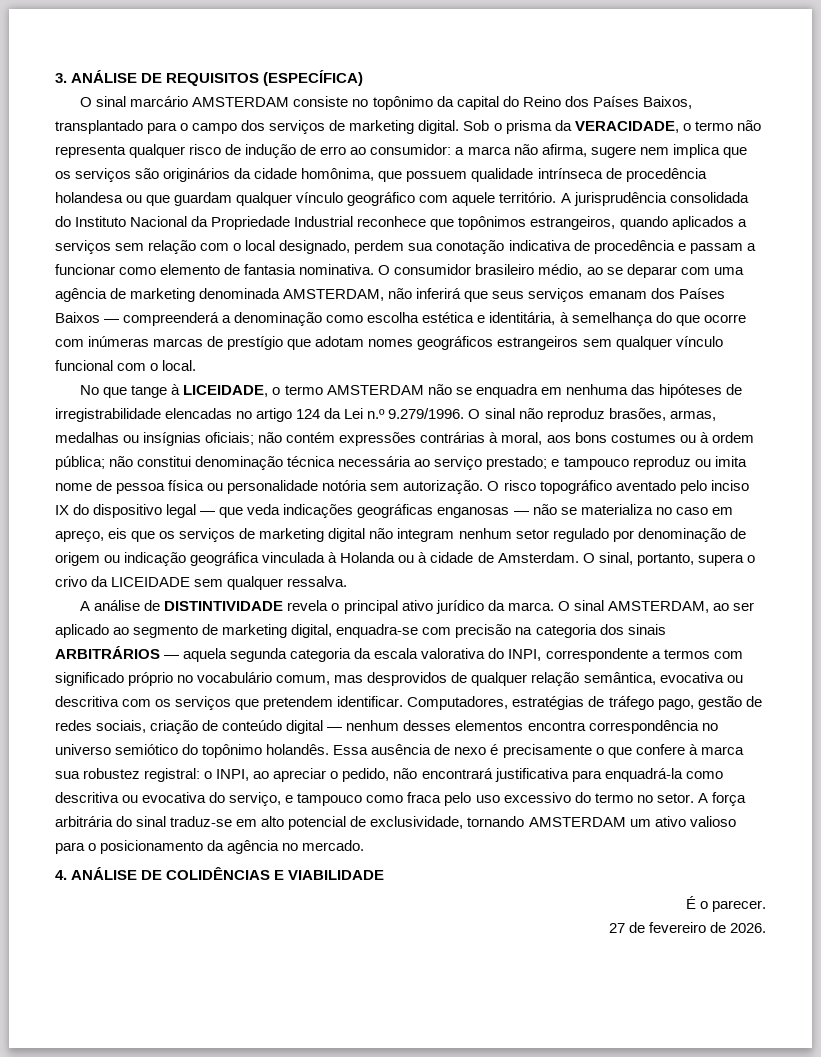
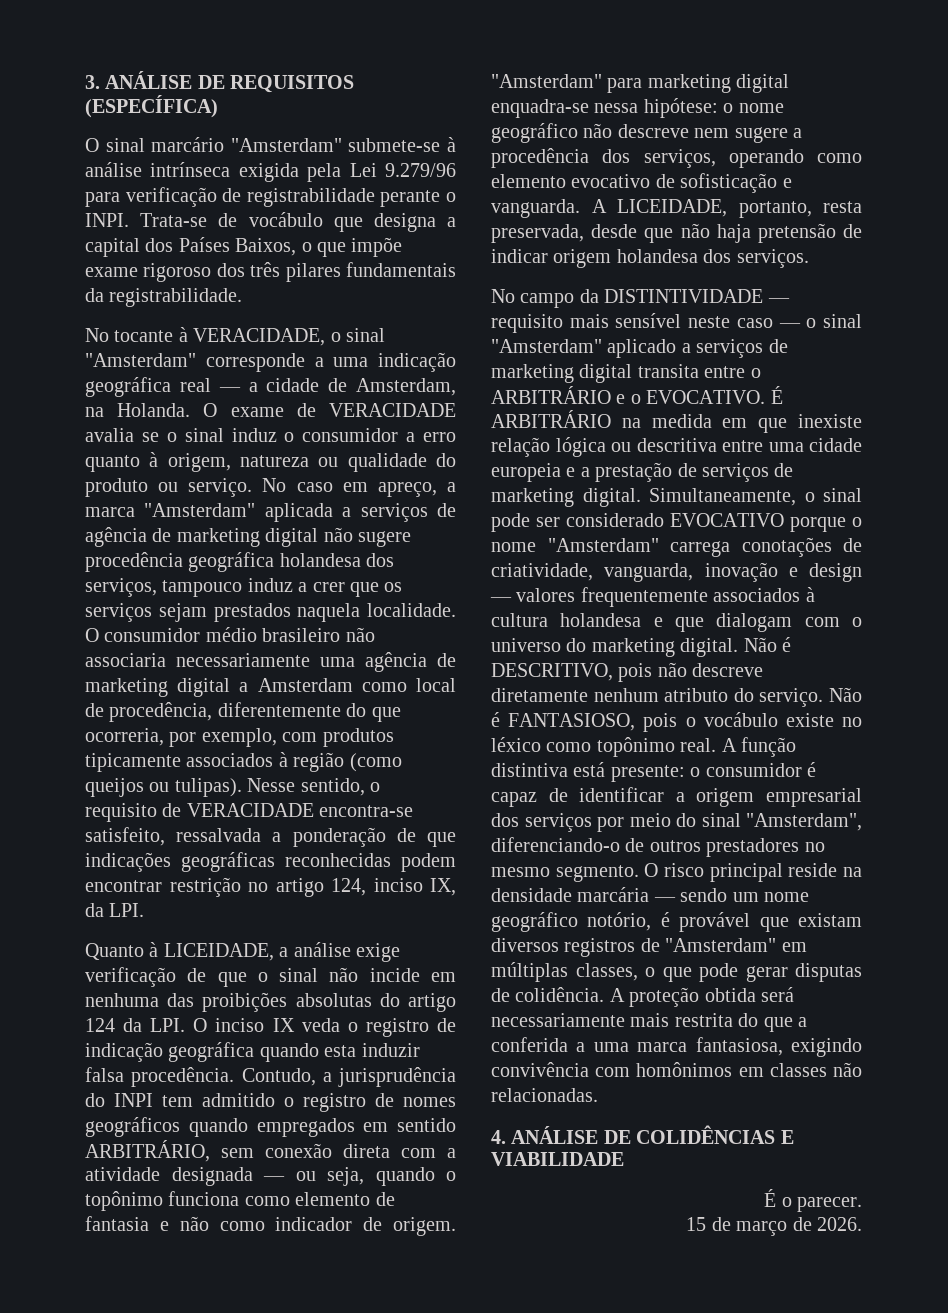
- O sinal marcário AMSTERDAM consiste no topônimo da capital do Reino dos Países Baixos, transplantado para o campo dos serviços de marketing digital. Sob o prisma da VERACIDADE, o termo não representa qualquer risco de indução de erro ao consumidor: a marca não afirma, sugere nem implica que os serviços são originários da cidade homônima, que possuem qualidade intrínseca de procedência holandesa ou que guardam qualquer vínculo geográfico com aquele território. A jurisprudência consolidada do Instituto Nacional da Propriedade Industrial reconhece que topônimos estrangeiros, quando aplicados a serviços sem relação com o local designado, perdem sua conotação indicativa de procedência e passam a funcionar como elemento de fantasia nominativa. O consumidor brasileiro médio, ao se deparar com uma agência de marketing denominada AMSTERDAM, não inferirá que seus serviços emanam dos Países Baixos — compreenderá a denominação como escolha estética e identitária, à semelhança do que ocorre com inúmeras marcas de prestígio que adotam nomes geográficos estrangeiros sem qualquer vínculo funcional com o local.
- No que tange à LICEIDADE, o termo AMSTERDAM não se enquadra em nenhuma das hipóteses de irregistrabilidade elencadas no artigo 124 da Lei n.º 9.279/1996. O sinal não reproduz brasões, armas, medalhas ou insígnias oficiais; não contém expressões contrárias à moral, aos bons costumes ou à ordem pública; não constitui denominação técnica necessária ao serviço prestado; e tampouco reproduz ou imita nome de pessoa física ou personalidade notória sem autorização. O risco topográfico aventado pelo inciso IX do dispositivo legal — que veda indicações geográficas enganosas — não se materializa no caso em apreço, eis que os serviços de marketing digital não integram nenhum setor regulado por denominação de origem ou indicação geográfica vinculada à Holanda ou à cidade de Amsterdam. O sinal, portanto, supera o crivo da LICEIDADE sem qualquer ressalva.
- A análise de DISTINTIVIDADE revela o principal ativo jurídico da marca. O sinal AMSTERDAM, ao ser aplicado ao segmento de marketing digital, enquadra-se com precisão na categoria dos sinais ARBITRÁRIOS — aquela segunda categoria da escala valorativa do INPI, correspondente a termos com significado próprio no vocabulário comum, mas desprovidos de qualquer relação semântica, evocativa ou descritiva com os serviços que pretendem identificar. Computadores, estratégias de tráfego pago, gestão de redes sociais, criação de conteúdo digital — nenhum desses elementos encontra correspondência no universo semiótico do topônimo holandês. Essa ausência de nexo é precisamente o que confere à marca sua robustez registral: o INPI, ao apreciar o pedido, não encontrará justificativa para enquadrá-la como descritiva ou evocativa do serviço, e tampouco como fraca pelo uso excessivo do termo no setor. A força arbitrária do sinal traduz-se em alto potencial de exclusividade, tornando AMSTERDAM um ativo valioso para o posicionamento da agência no mercado.
+ O sinal marcário "Amsterdam" submete-se à análise intrínseca exigida pela Lei 9.279/96 para verificação de registrabilidade perante o INPI. Trata-se de vocábulo que designa a capital dos Países Baixos, o que impõe exame rigoroso dos três pilares fundamentais da registrabilidade.
+ No tocante à VERACIDADE, o sinal "Amsterdam" corresponde a uma indicação geográfica real — a cidade de Amsterdam, na Holanda. O exame de VERACIDADE avalia se o sinal induz o consumidor a erro quanto à origem, natureza ou qualidade do produto ou serviço. No caso em apreço, a marca "Amsterdam" aplicada a serviços de agência de marketing digital não sugere procedência geográfica holandesa dos serviços, tampouco induz a crer que os serviços sejam prestados naquela localidade. O consumidor médio brasileiro não associaria necessariamente uma agência de marketing digital a Amsterdam como local de procedência, diferentemente do que ocorreria, por exemplo, com produtos tipicamente associados à região (como queijos ou tulipas). Nesse sentido, o requisito de VERACIDADE encontra-se satisfeito, ressalvada a ponderação de que indicações geográficas reconhecidas podem encontrar restrição no artigo 124, inciso IX, da LPI.
+ Quanto à LICEIDADE, a análise exige verificação de que o sinal não incide em nenhuma das proibições absolutas do artigo 124 da LPI. O inciso IX veda o registro de indicação geográfica quando esta induzir falsa procedência. Contudo, a jurisprudência do INPI tem admitido o registro de nomes geográficos quando empregados em sentido ARBITRÁRIO, sem conexão direta com a atividade designada — ou seja, quando o topônimo funciona como elemento de fantasia e não como indicador de origem. "Amsterdam" para marketing digital enquadra-se nessa hipótese: o nome geográfico não descreve nem sugere a procedência dos serviços, operando como elemento evocativo de sofisticação e vanguarda. A LICEIDADE, portanto, resta preservada, desde que não haja pretensão de indicar origem holandesa dos serviços.
+ No campo da DISTINTIVIDADE — requisito mais sensível neste caso — o sinal "Amsterdam" aplicado a serviços de marketing digital transita entre o ARBITRÁRIO e o EVOCATIVO. É ARBITRÁRIO na medida em que inexiste relação lógica ou descritiva entre uma cidade europeia e a prestação de serviços de marketing digital. Simultaneamente, o sinal pode ser considerado EVOCATIVO porque o nome "Amsterdam" carrega conotações de criatividade, vanguarda, inovação e design — valores frequentemente associados à cultura holandesa e que dialogam com o universo do marketing digital. Não é DESCRITIVO, pois não descreve diretamente nenhum atributo do serviço. Não é FANTASIOSO, pois o vocábulo existe no léxico como topônimo real. A função distintiva está presente: o consumidor é capaz de identificar a origem empresarial dos serviços por meio do sinal "Amsterdam", diferenciando-o de outros prestadores no mesmo segmento. O risco principal reside na densidade marcária — sendo um nome geográfico notório, é provável que existam diversos registros de "Amsterdam" em múltiplas classes, o que pode gerar disputas de colidência. A proteção obtida será necessariamente mais restrita do que a conferida a uma marca fantasiosa, exigindo convivência com homônimos em classes não relacionadas.
- 27 de fevereiro de 2026.
+ 15 de março de 2026.

